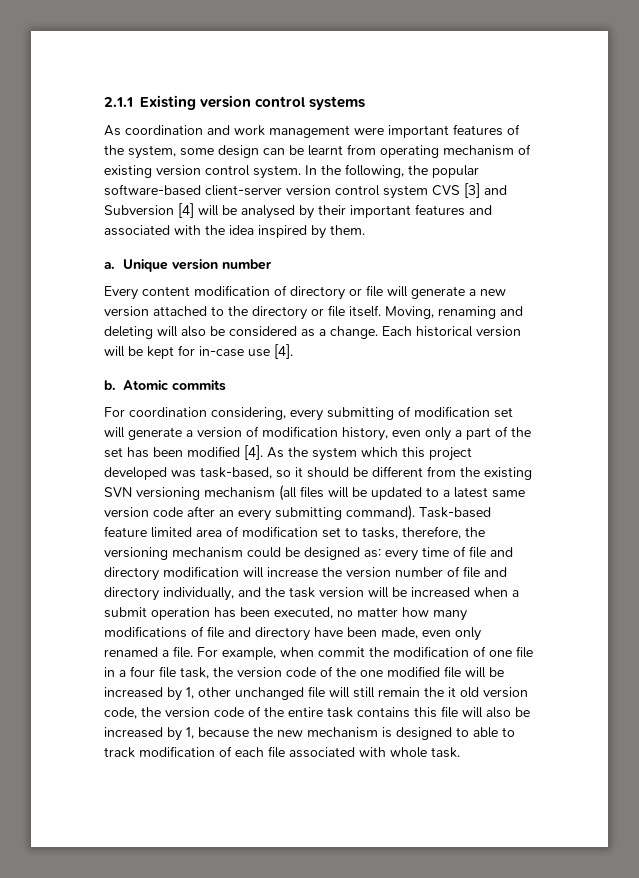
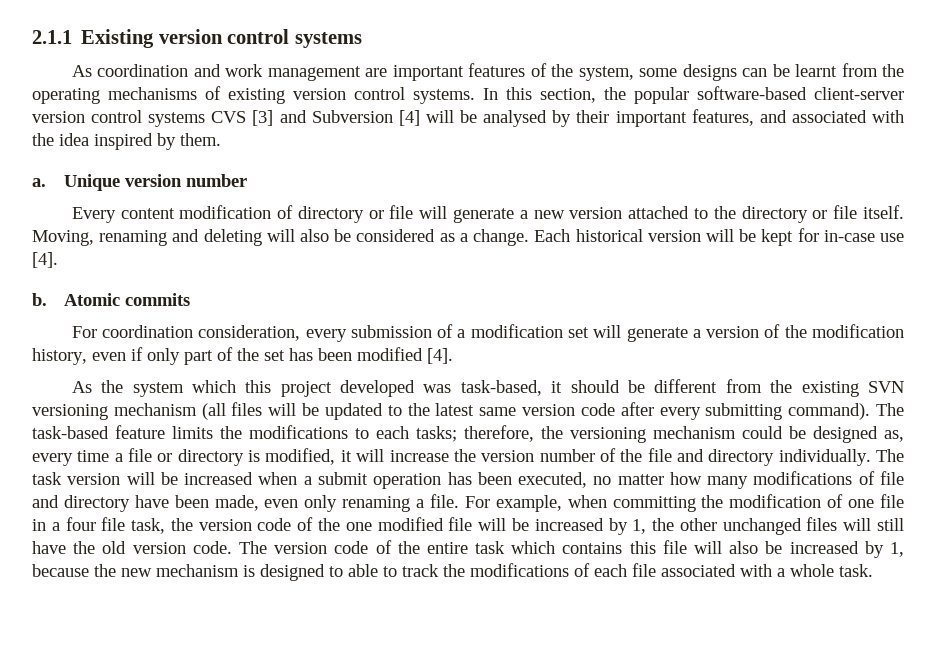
- As coordination and work management were important features of the system, some design can be learnt from operating mechanism of existing version control system. In the following, the popular software-based client-server version control system CVS [3] and Subversion [4] will be analysed by their important features and associated with the idea inspired by them.
+ As coordination and work management are important features of the system, some designs can be learnt from the operating mechanisms of existing version control systems. In this section, the popular software-based client-server version control systems CVS [3] and Subversion [4] will be analysed by their important features, and associated with the idea inspired by them.
- For coordination considering, every submitting of modification set will generate a version of modification history, even only a part of the set has been modified [4]. As the system which this project developed was task-based, so it should be different from the existing SVN versioning mechanism (all files will be updated to a latest same version code after an every submitting command).
+ For coordination consideration, every submission of a modification set will generate a version of the modification history, even if only part of the set has been modified [4].
+ As the system which this project developed was task-based, it should be different from the existing SVN versioning mechanism (all files will be updated to the latest same version code after every submitting command).
- Task-based feature limited area of modification set to tasks, therefore, the versioning mechanism could be designed as: every time of file and directory modification will increase the version number of file and directory individually, and the task version will be increased when a submit operation has been executed, no matter how many modifications of file and directory have been made, even only renamed a file.
+ The task-based feature limits the modifications to each tasks; therefore, the versioning mechanism could be designed as, every time a file or directory is modified, it will increase the version number of the file and directory individually. The task version will be increased when a submit operation has been executed, no matter how many modifications of file and directory have been made, even only renaming a file.
- For example, when commit the modification of one file in a four file task, the version code of the one modified file will be increased by 1, other unchanged file will still remain the it old version code, the version code of the entire task contains this file will also be increased by 1, because the new mechanism is designed to able to track modification of each file associated with whole task.
+ For example, when committing the modification of one file in a four file task, the version code of the one modified file will be increased by 1, the other unchanged files will still have the old version code. The version code of the entire task which contains this file will also be increased by 1, because the new mechanism is designed to able to track the modifications of each file associated with a whole task.

